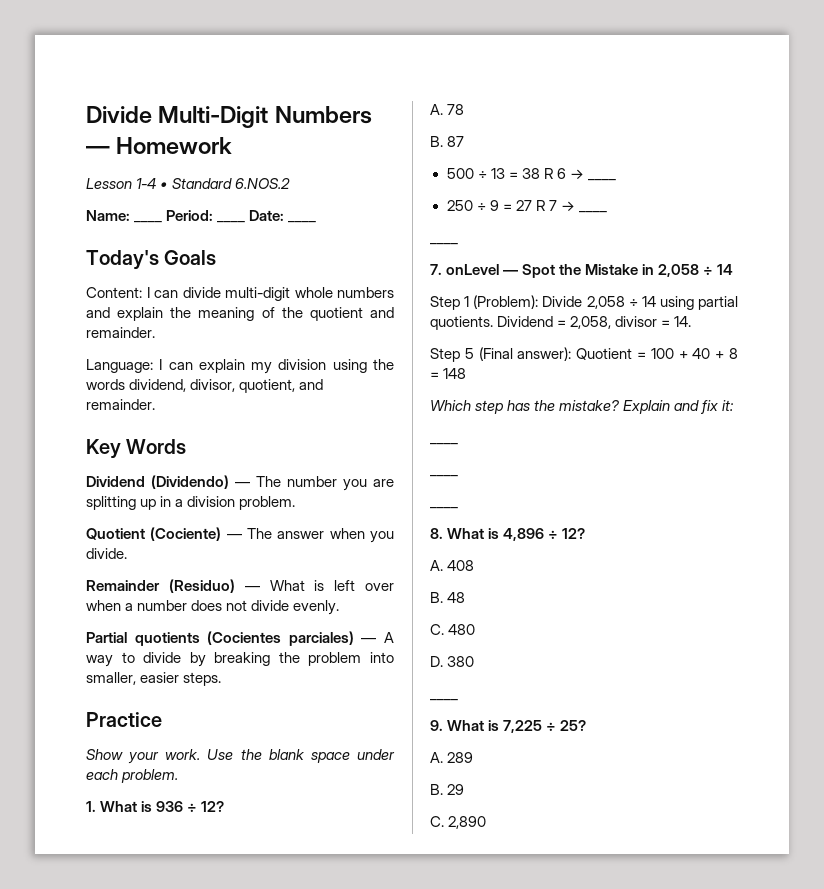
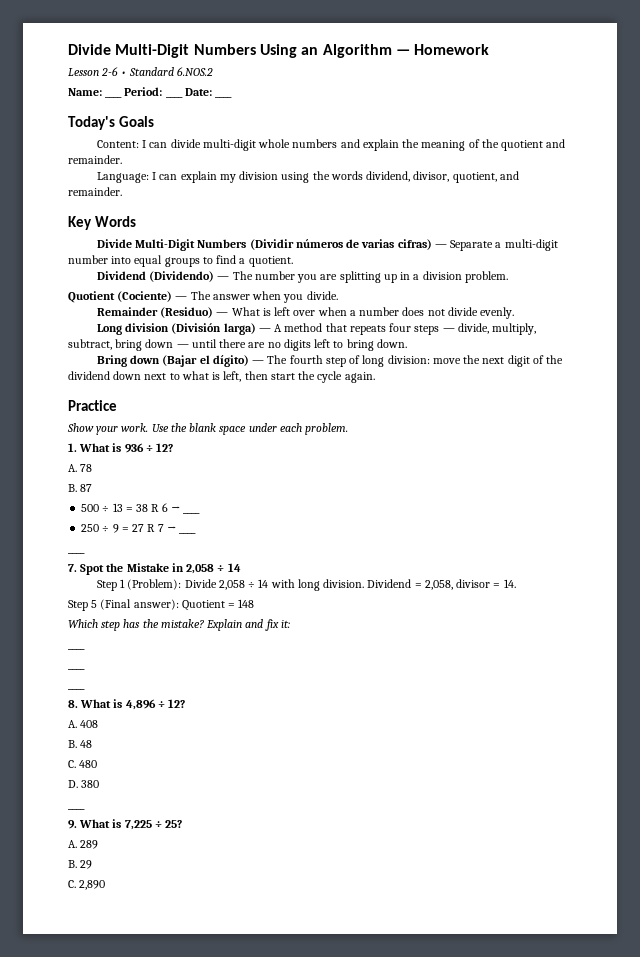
- Divide Multi-Digit Numbers — Homework
+ Divide Multi-Digit Numbers Using an Algorithm — Homework
- Lesson 1-4 • Standard 6.NOS.2
+ Lesson 2-6 • Standard 6.NOS.2
+ Divide Multi-Digit Numbers (Dividir números de varias cifras) — Separate a multi-digit number into equal groups to find a quotient.
- Partial quotients (Cocientes parciales) — A way to divide by breaking the problem into smaller, easier steps.
+ Long division (División larga) — A method that repeats four steps — divide, multiply, subtract, bring down — until there are no digits left to bring down.
+ Bring down (Bajar el dígito) — The fourth step of long division: move the next digit of the dividend down next to what is left, then start the cycle again.
- 7. onLevel — Spot the Mistake in 2,058 ÷ 14
+ 7. Spot the Mistake in 2,058 ÷ 14
- Step 1 (Problem): Divide 2,058 ÷ 14 using partial quotients.
+ Step 1 (Problem): Divide 2,058 ÷ 14 with long division.
- Step 5 (Final answer): Quotient = 100 + 40 + 8 = 148
+ Step 5 (Final answer): Quotient = 148

